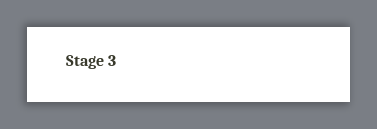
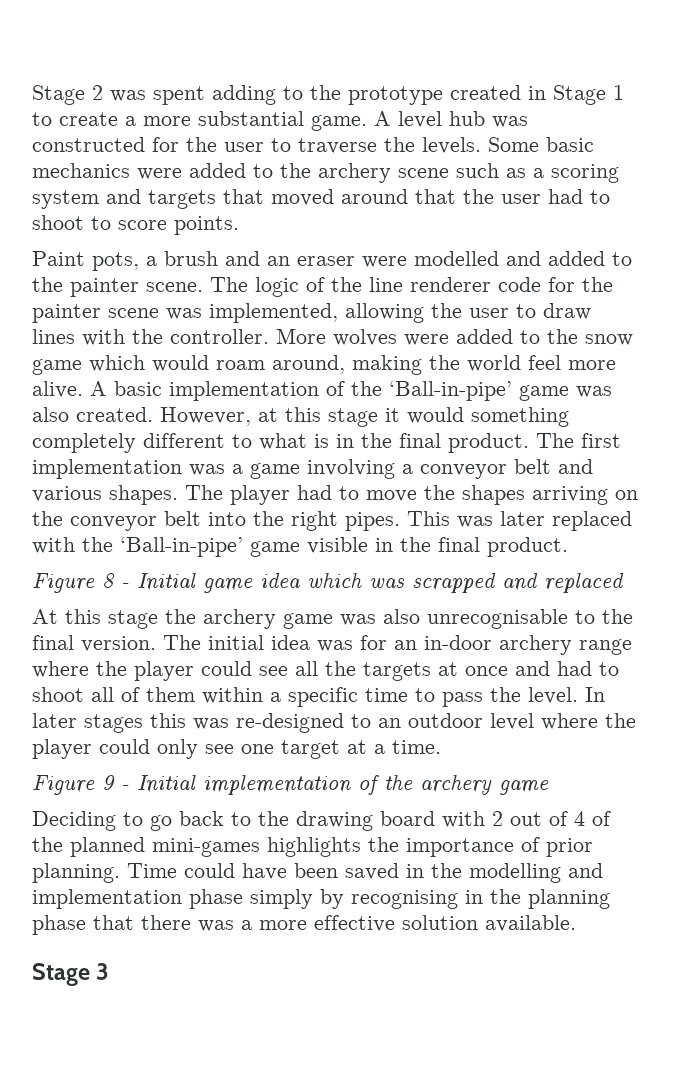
+ Stage 2 was spent adding to the prototype created in Stage 1 to create a more substantial game. A level hub was constructed for the user to traverse the levels. Some basic mechanics were added to the archery scene such as a scoring system and targets that moved around that the user had to shoot to score points.
+ Paint pots, a brush and an eraser were modelled and added to the painter scene. The logic of the line renderer code for the painter scene was implemented, allowing the user to draw lines with the controller. More wolves were added to the snow game which would roam around, making the world feel more alive. A basic implementation of the ‘Ball-in-pipe’ game was also created. However, at this stage it would something completely different to what is in the final product. The first implementation was a game involving a conveyor belt and various shapes. The player had to move the shapes arriving on the conveyor belt into the right pipes. This was later replaced with the ‘Ball-in-pipe’ game visible in the final product.
+ Figure 8 - Initial game idea which was scrapped and replaced
+ At this stage the archery game was also unrecognisable to the final version. The initial idea was for an in-door archery range where the player could see all the targets at once and had to shoot all of them within a specific time to pass the level. In later stages this was re-designed to an outdoor level where the player could only see one target at a time.
+ Figure 9 - Initial implementation of the archery game
+ Deciding to go back to the drawing board with 2 out of 4 of the planned mini-games highlights the importance of prior planning. Time could have been saved in the modelling and implementation phase simply by recognising in the planning phase that there was a more effective solution available.

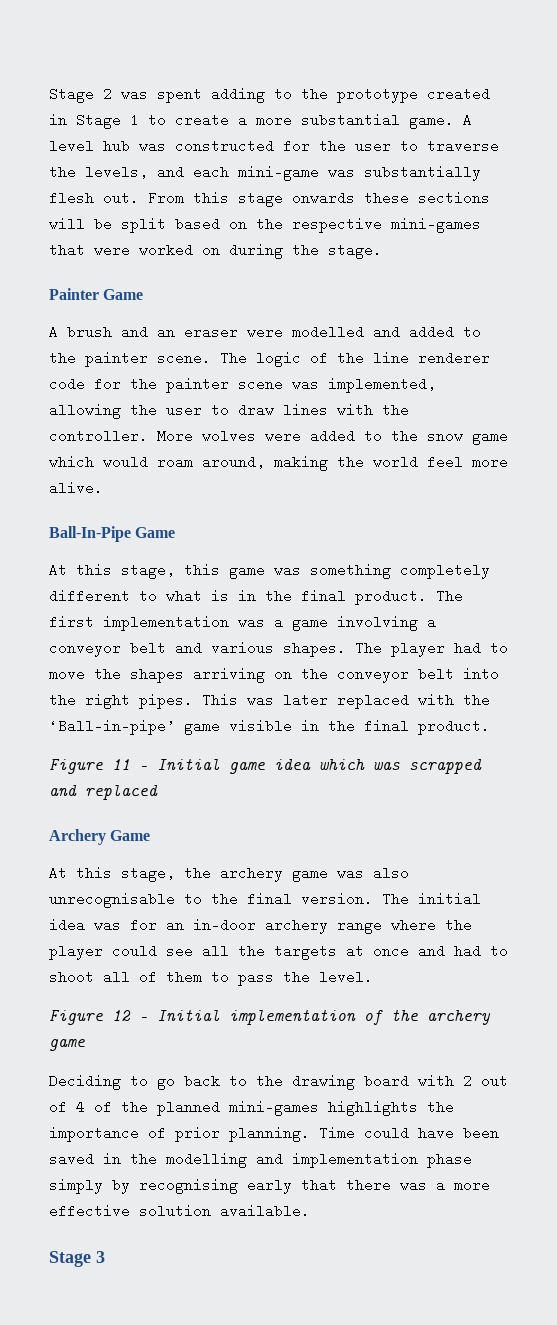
- A level hub was constructed for the user to traverse the levels. Some basic mechanics were added to the archery scene such as a scoring system and targets that moved around that the user had to shoot to score points.
- Paint pots, a brush and an eraser were modelled and added to the painter scene.
+ A level hub was constructed for the user to traverse the levels, and each mini-game was substantially flesh out. From this stage onwards these sections will be split based on the respective mini-games that were worked on during the stage.
+ Painter Game
+ A brush and an eraser were modelled and added to the painter scene.
- More wolves were added to the snow game which would roam around, making the world feel more alive. A basic implementation of the ‘Ball-in-pipe’ game was also created. However, at this stage it would something completely different to what is in the final product.
+ More wolves were added to the snow game which would roam around, making the world feel more alive.
+ Ball-In-Pipe Game
+ At this stage, this game was something completely different to what is in the final product.
- Figure 8 - Initial game idea which was scrapped and replaced
+ Figure 11 - Initial game idea which was scrapped and replaced
- At this stage the archery game was also unrecognisable to the final version.
+ Archery Game
+ At this stage, the archery game was also unrecognisable to the final version.
- The initial idea was for an in-door archery range where the player could see all the targets at once and had to shoot all of them within a specific time to pass the level. In later stages this was re-designed to an outdoor level where the player could only see one target at a time.
- Figure 9 - Initial implementation of the archery game
+ The initial idea was for an in-door archery range where the player could see all the targets at once and had to shoot all of them to pass the level.
+ Figure 12 - Initial implementation of the archery game
- Time could have been saved in the modelling and implementation phase simply by recognising in the planning phase that there was a more effective solution available.
+ Time could have been saved in the modelling and implementation phase simply by recognising early that there was a more effective solution available.

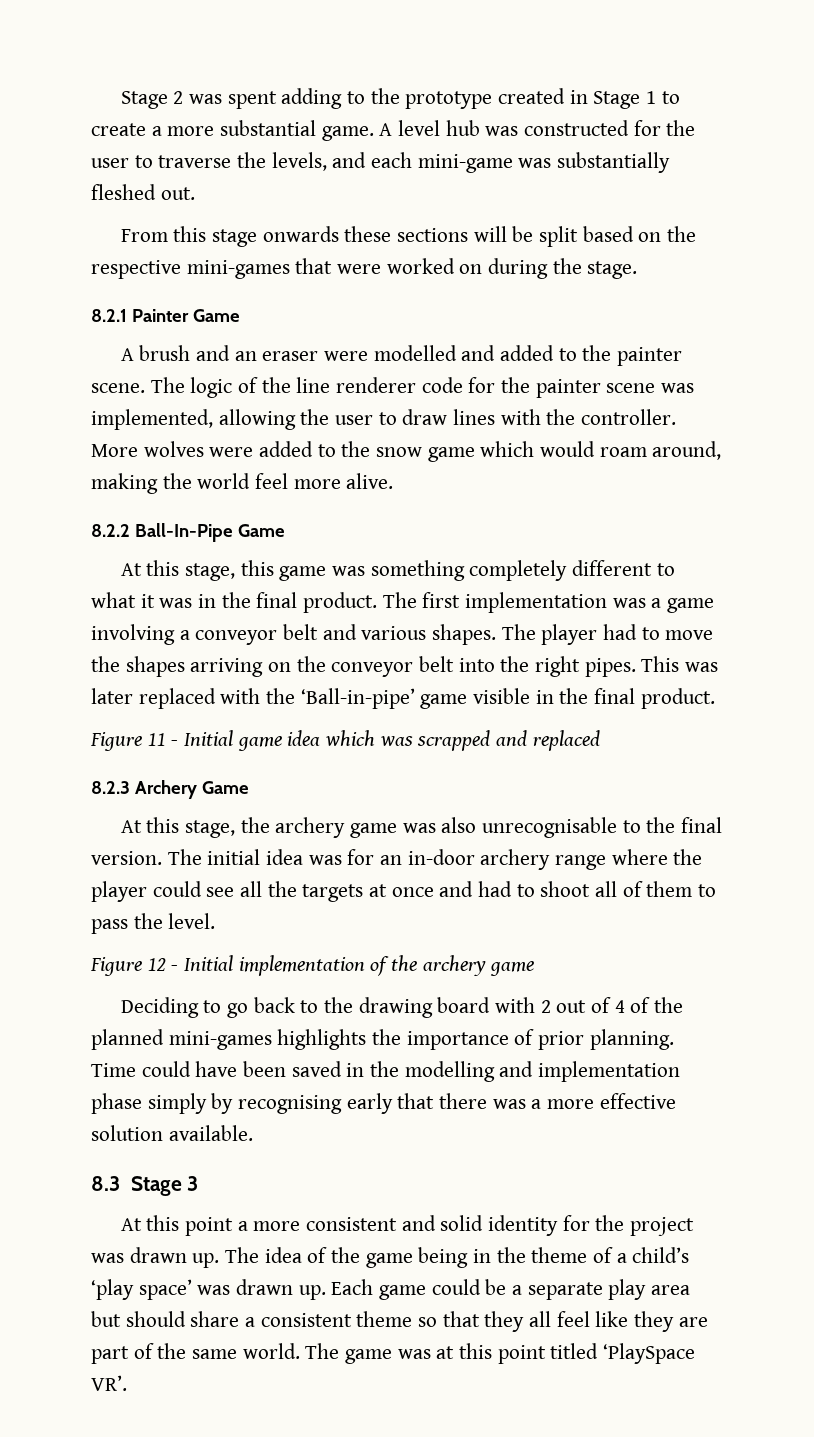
- A level hub was constructed for the user to traverse the levels, and each mini-game was substantially flesh out. From this stage onwards these sections will be split based on the respective mini-games that were worked on during the stage.
+ A level hub was constructed for the user to traverse the levels, and each mini-game was substantially fleshed out.
+ From this stage onwards these sections will be split based on the respective mini-games that were worked on during the stage.
- Painter Game
+ 8.2.1 Painter Game
- Ball-In-Pipe Game
+ 8.2.2 Ball-In-Pipe Game
- At this stage, this game was something completely different to what is in the final product.
+ At this stage, this game was something completely different to what it was in the final product.
- Archery Game
+ 8.2.3 Archery Game
- Stage 3
+ 8.3 Stage 3
+ At this point a more consistent and solid identity for the project was drawn up. The idea of the game being in the theme of a child’s ‘play space’ was drawn up. Each game could be a separate play area but should share a consistent theme so that they all feel like they are part of the same world. The game was at this point titled ‘PlaySpace VR’.

